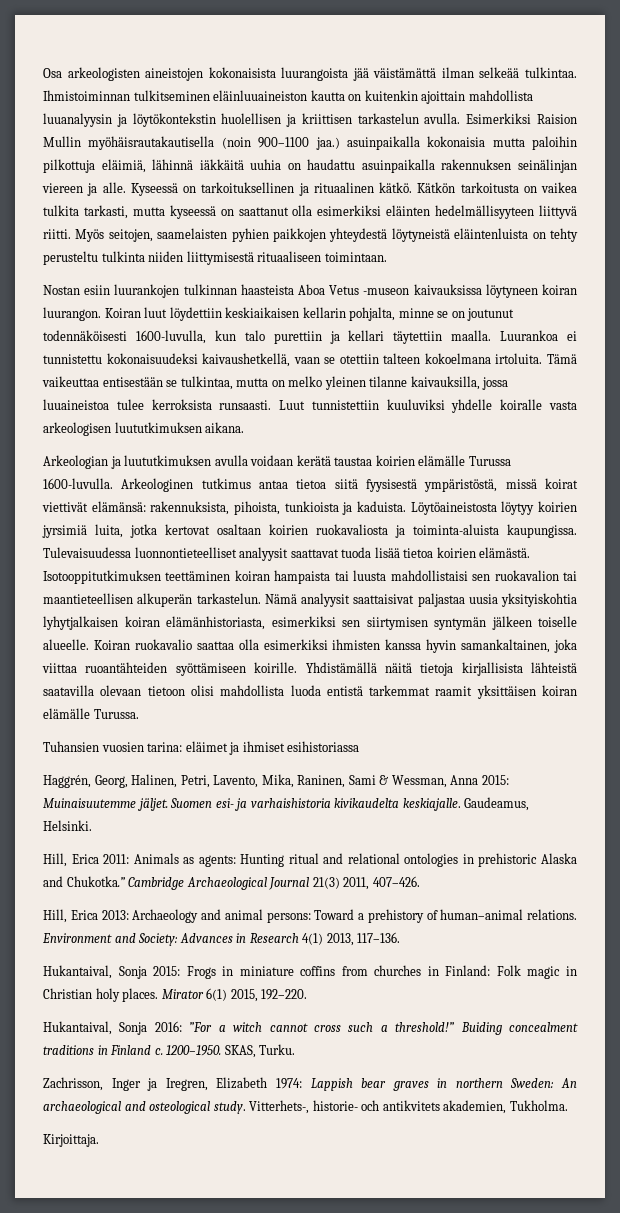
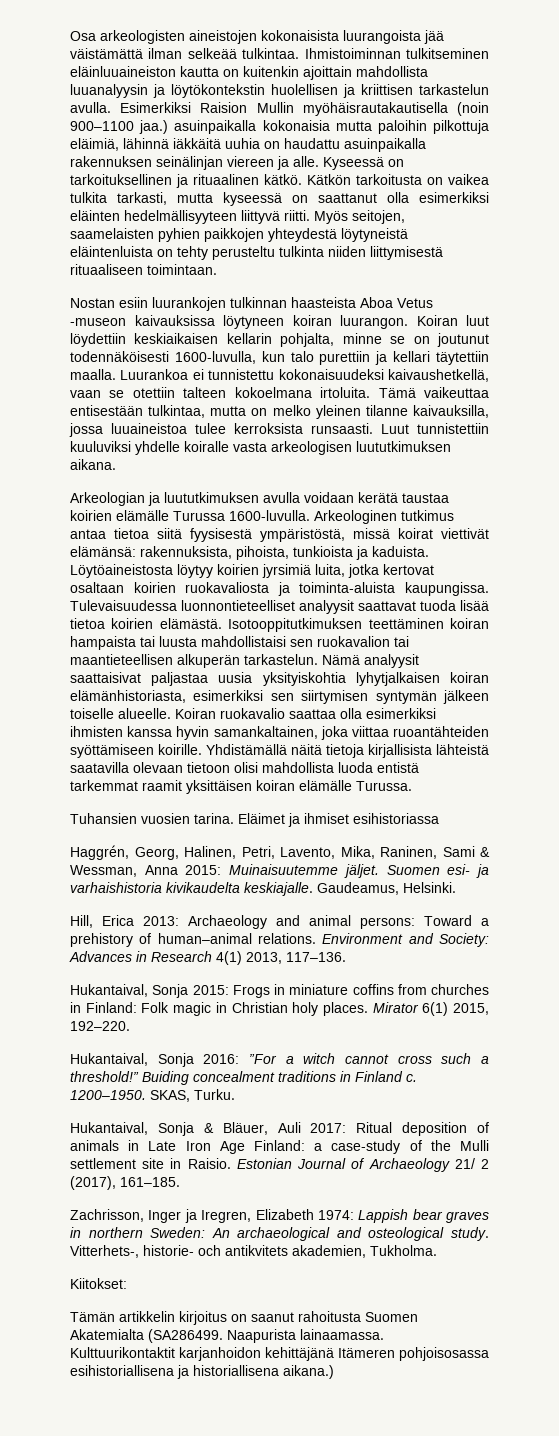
- Tämä vaikeuttaa entisestään se tulkintaa, mutta on melko yleinen tilanne kaivauksilla, jossa luuaineistoa tulee kerroksista runsaasti.
+ Tämä vaikeuttaa entisestään tulkintaa, mutta on melko yleinen tilanne kaivauksilla, jossa luuaineistoa tulee kerroksista runsaasti.
- Tuhansien vuosien tarina: eläimet ja ihmiset esihistoriassa
+ Tuhansien vuosien tarina. Eläimet ja ihmiset esihistoriassa
- Hill, Erica 2011: Animals as agents: Hunting ritual and relational ontologies in prehistoric Alaska and Chukotka.” Cambridge Archaeological Journal 21(3) 2011, 407–426.
+ Hukantaival, Sonja & Bläuer, Auli 2017: Ritual deposition of animals in Late Iron Age Finland: a case-study of the Mulli settlement site in Raisio. Estonian Journal of Archaeology 21/ 2 (2017), 161–185.
- Kirjoittaja.
+ Kiitokset:
+ Tämän artikkelin kirjoitus on saanut rahoitusta Suomen Akatemialta (SA286499. Naapurista lainaamassa. Kulttuurikontaktit karjanhoidon kehittäjänä Itämeren pohjoisosassa esihistoriallisena ja historiallisena aikana.)

